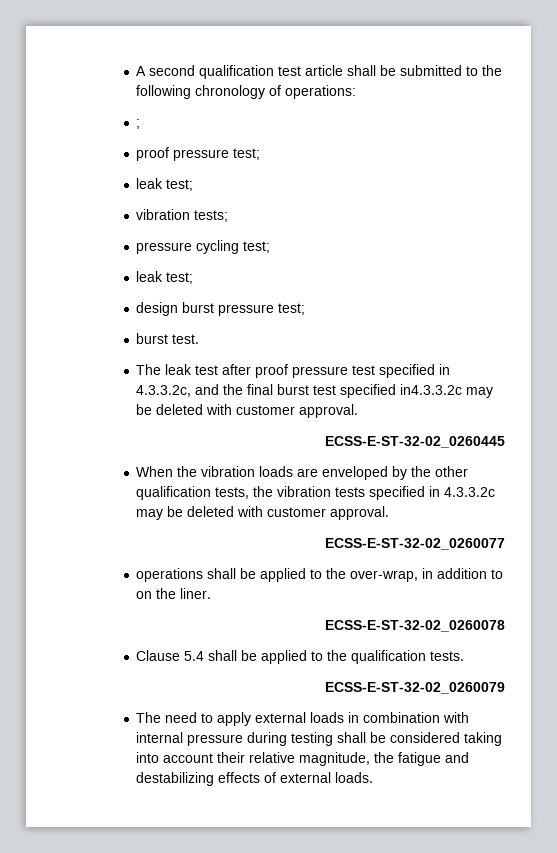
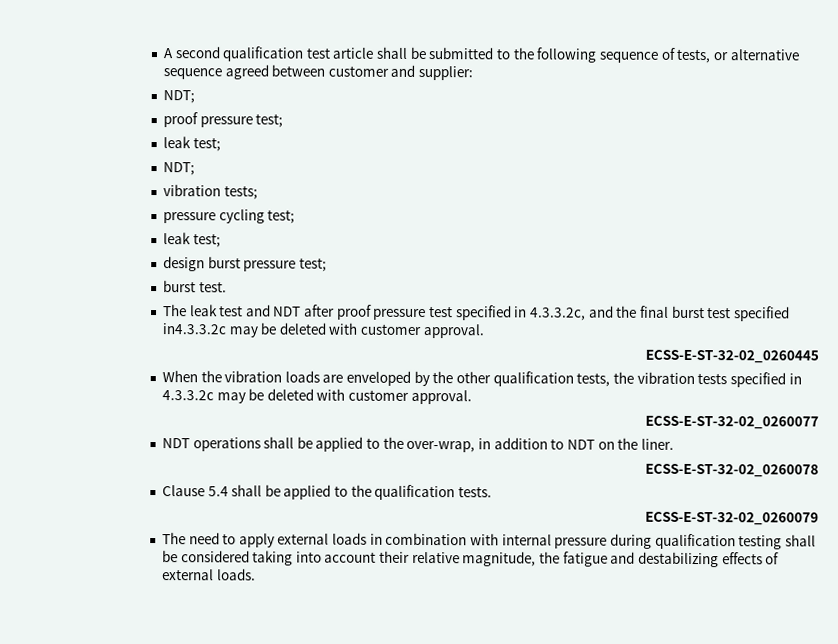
- A second qualification test article shall be submitted to the following chronology of operations:
- ;
+ A second qualification test article shall be submitted to the following sequence of tests, or alternative sequence agreed between customer and supplier:
+ NDT;
  proof pressure test;
  leak test;
+ NDT;
- The leak test after proof pressure test specified in 4.3.3.2c, and the final burst test specified in4.3.3.2c may be deleted with customer approval.
+ The leak test and NDT after proof pressure test specified in 4.3.3.2c, and the final burst test specified in4.3.3.2c may be deleted with customer approval.
- operations shall be applied to the over-wrap, in addition to on the liner.
+ NDT operations shall be applied to the over-wrap, in addition to NDT on the liner.
- The need to apply external loads in combination with internal pressure during testing shall be considered taking into account their relative magnitude, the fatigue and destabilizing effects of external loads.
+ The need to apply external loads in combination with internal pressure during qualification testing shall be considered taking into account their relative magnitude, the fatigue and destabilizing effects of external loads.

